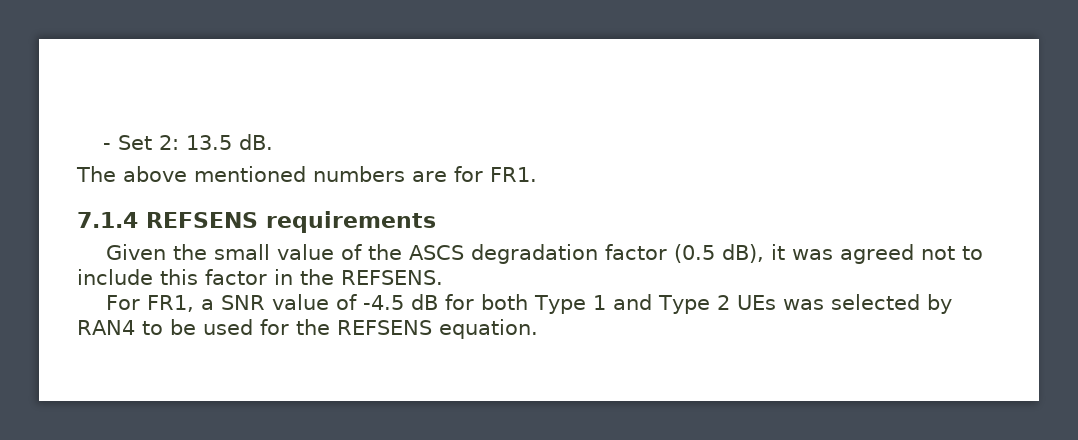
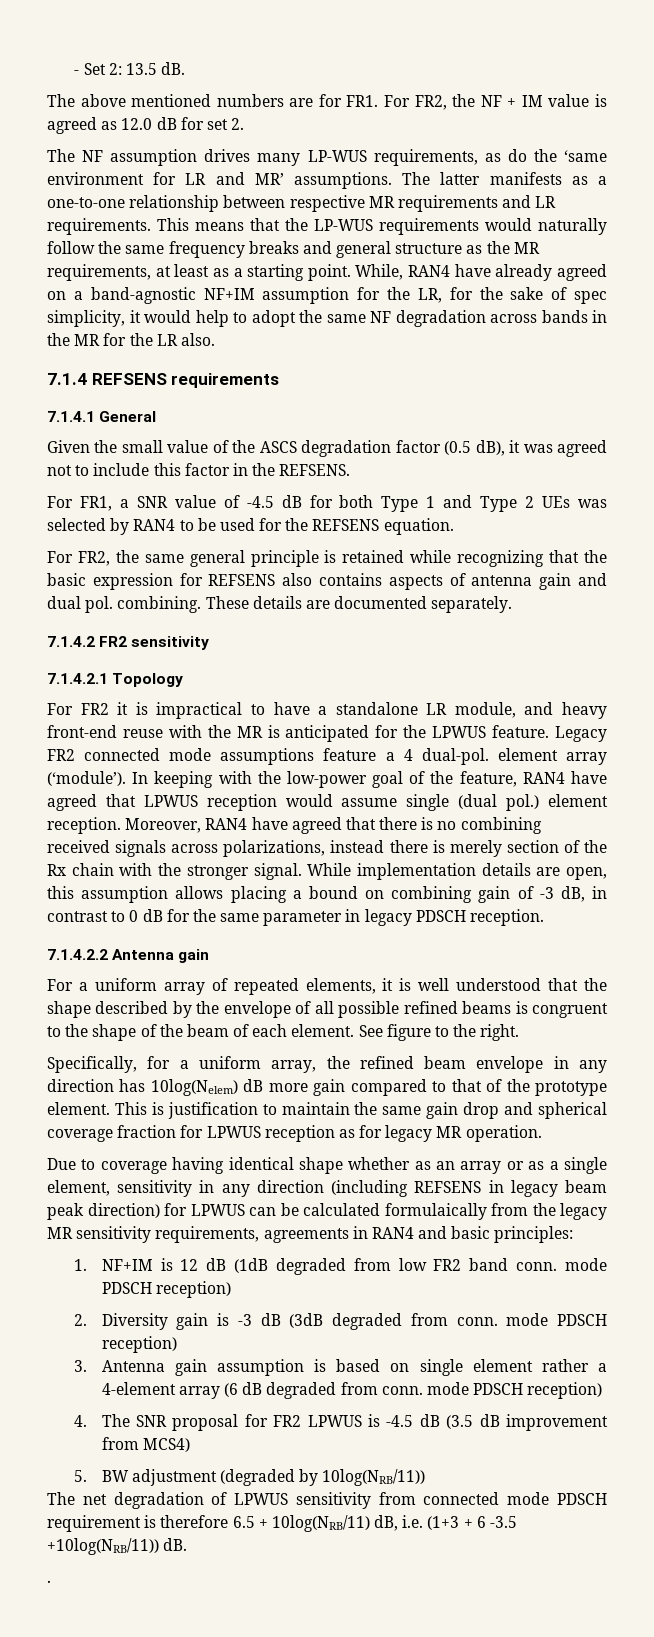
- The above mentioned numbers are for FR1.
+ The above mentioned numbers are for FR1. For FR2, the NF + IM value is agreed as 12.0 dB for set 2.
+ The NF assumption drives many LP-WUS requirements, as do the ‘same environment for LR and MR’ assumptions. The latter manifests as a one-to-one relationship between respective MR requirements and LR requirements. This means that the LP-WUS requirements would naturally follow the same frequency breaks and general structure as the MR requirements, at least as a starting point. While, RAN4 have already agreed on a band-agnostic NF+IM assumption for the LR, for the sake of spec simplicity, it would help to adopt the same NF degradation across bands in the MR for the LR also.
+ 7.1.4.1 General
+ For FR2, the same general principle is retained while recognizing that the basic expression for REFSENS also contains aspects of antenna gain and dual pol. combining. These details are documented separately.
+ 7.1.4.2 FR2 sensitivity
+ 7.1.4.2.1 Topology
+ For FR2 it is impractical to have a standalone LR module, and heavy front-end reuse with the MR is anticipated for the LPWUS feature. Legacy FR2 connected mode assumptions feature a 4 dual-pol. element array (‘module’). In keeping with the low-power goal of the feature, RAN4 have agreed that LPWUS reception would assume single (dual pol.) element reception. Moreover, RAN4 have agreed that there is no combining received signals across polarizations, instead there is merely section of the Rx chain with the stronger signal. While implementation details are open, this assumption allows placing a bound on combining gain of -3 dB, in contrast to 0 dB for the same parameter in legacy PDSCH reception.
+ 7.1.4.2.2 Antenna gain
+ For a uniform array of repeated elements, it is well understood that the shape described by the envelope of all possible refined beams is congruent to the shape of the beam of each element. See figure to the right.
+ Specifically, for a uniform array, the refined beam envelope in any direction has 10log(Nelem) dB more gain compared to that of the prototype element. This is justification to maintain the same gain drop and spherical coverage fraction for LPWUS reception as for legacy MR operation.
+ Due to coverage having identical shape whether as an array or as a single element, sensitivity in any direction (including REFSENS in legacy beam peak direction) for LPWUS can be calculated formulaically from the legacy MR sensitivity requirements, agreements in RAN4 and basic principles:
+ 1. NF+IM is 12 dB (1dB degraded from low FR2 band conn. mode PDSCH reception)
+ 2. Diversity gain is -3 dB (3dB degraded from conn. mode PDSCH reception)
+ 3. Antenna gain assumption is based on single element rather a 4-element array (6 dB degraded from conn. mode PDSCH reception)
+ 4. The SNR proposal for FR2 LPWUS is -4.5 dB (3.5 dB improvement from MCS4)
+ 5. BW adjustment (degraded by 10log(NRB/11))
+ The net degradation of LPWUS sensitivity from connected mode PDSCH requirement is therefore 6.5 + 10log(NRB/11) dB, i.e. (1+3 + 6 -3.5 +10log(NRB/11)) dB.
+ .

